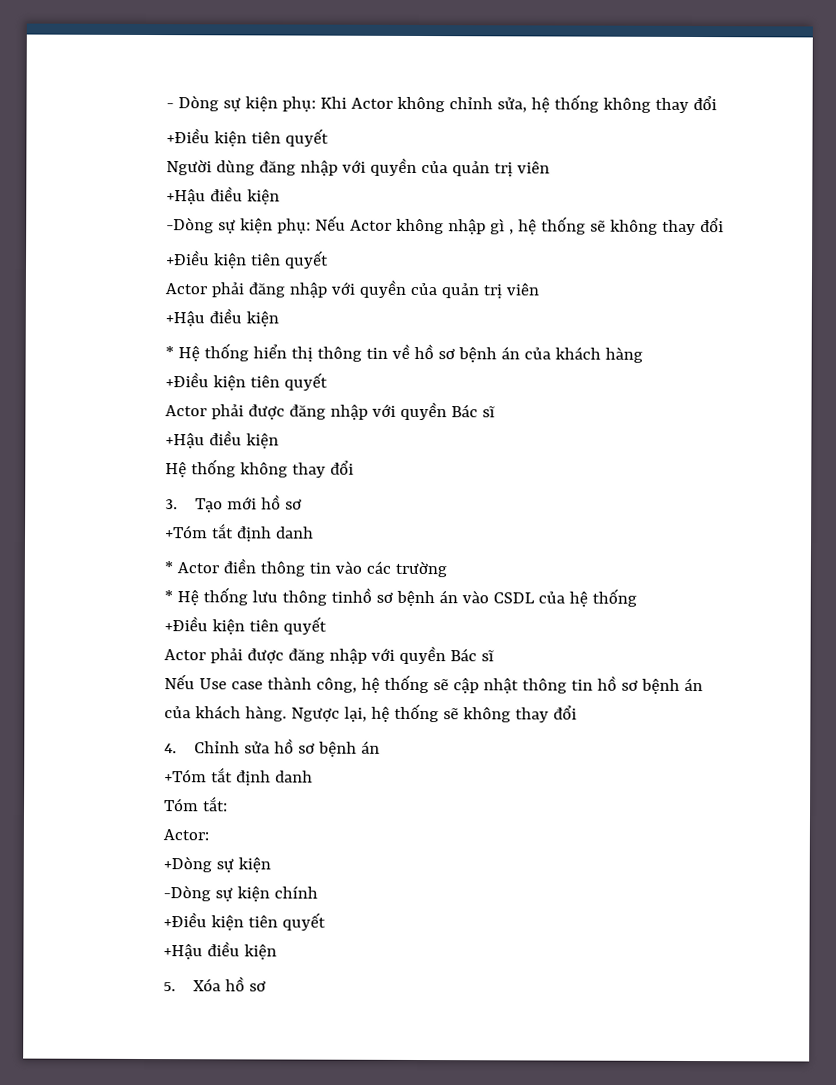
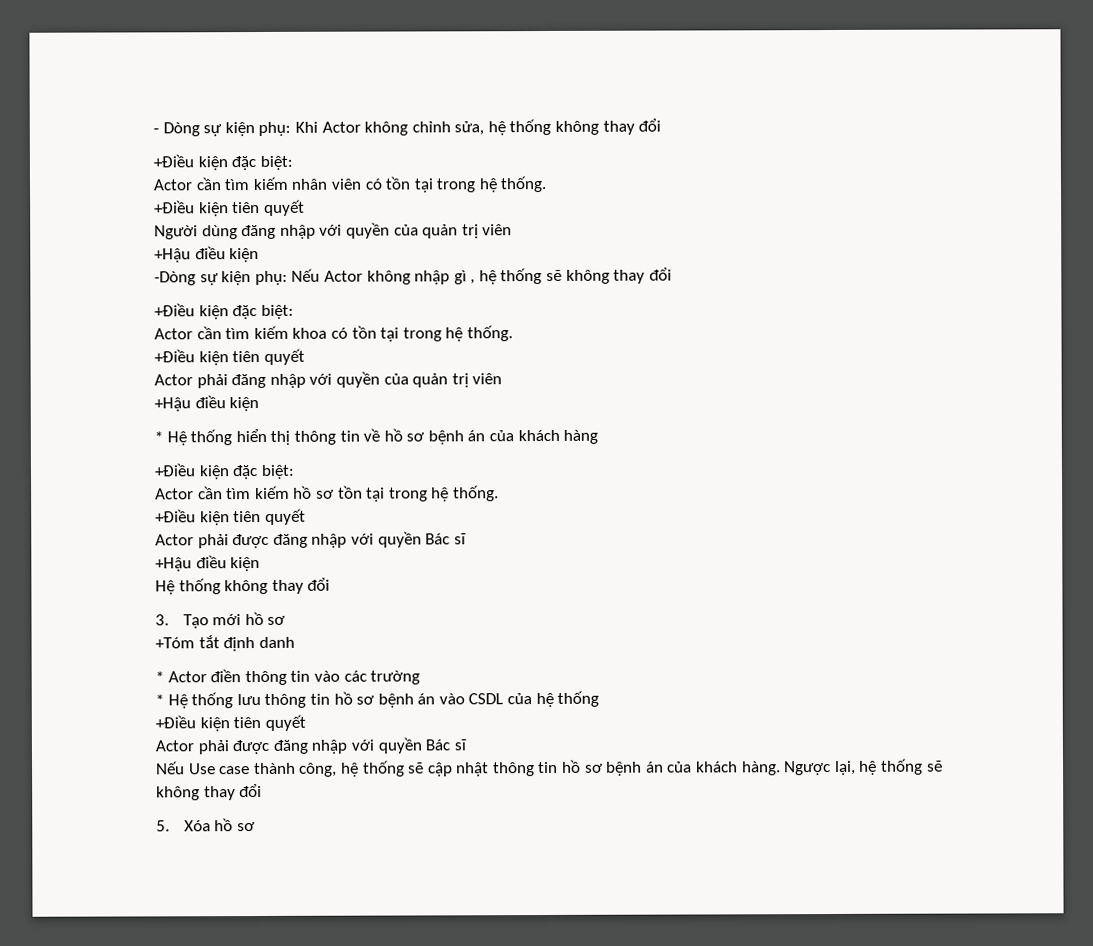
  - Dòng sự kiện phụ: Khi Actor không chỉnh sửa, hệ thống không thay đổi
+ +Điều kiện đặc biệt:
+ Actor cần tìm kiếm nhân viên có tồn tại trong hệ thống.
  -Dòng sự kiện phụ: Nếu Actor không nhập gì , hệ thống sẽ không thay đổi
+ +Điều kiện đặc biệt:
+ Actor cần tìm kiếm khoa có tồn tại trong hệ thống.
  * Hệ thống hiển thị thông tin về hồ sơ bệnh án của khách hàng
+ +Điều kiện đặc biệt:
+ Actor cần tìm kiếm hồ sơ tồn tại trong hệ thống.
- * Hệ thống lưu thông tinhồ sơ bệnh án vào CSDL của hệ thống
+ * Hệ thống lưu thông tin hồ sơ bệnh án vào CSDL của hệ thống
- 4. Chỉnh sửa hồ sơ bệnh án
- +Tóm tắt định danh
- Tóm tắt:
- Actor:
- +Dòng sự kiện
- -Dòng sự kiện chính
- +Điều kiện tiên quyết
- +Hậu điều kiện

